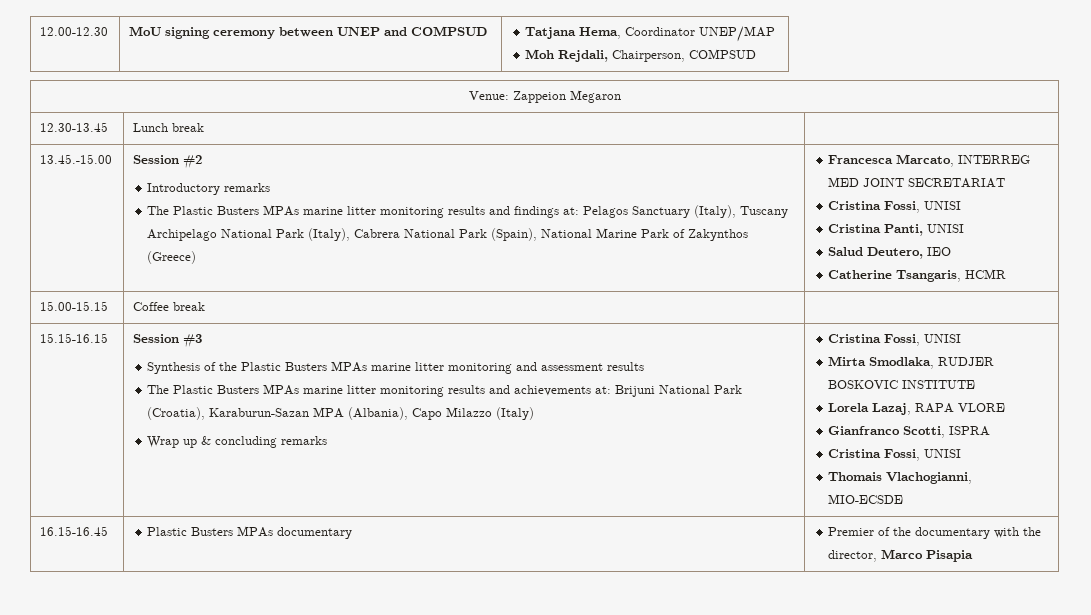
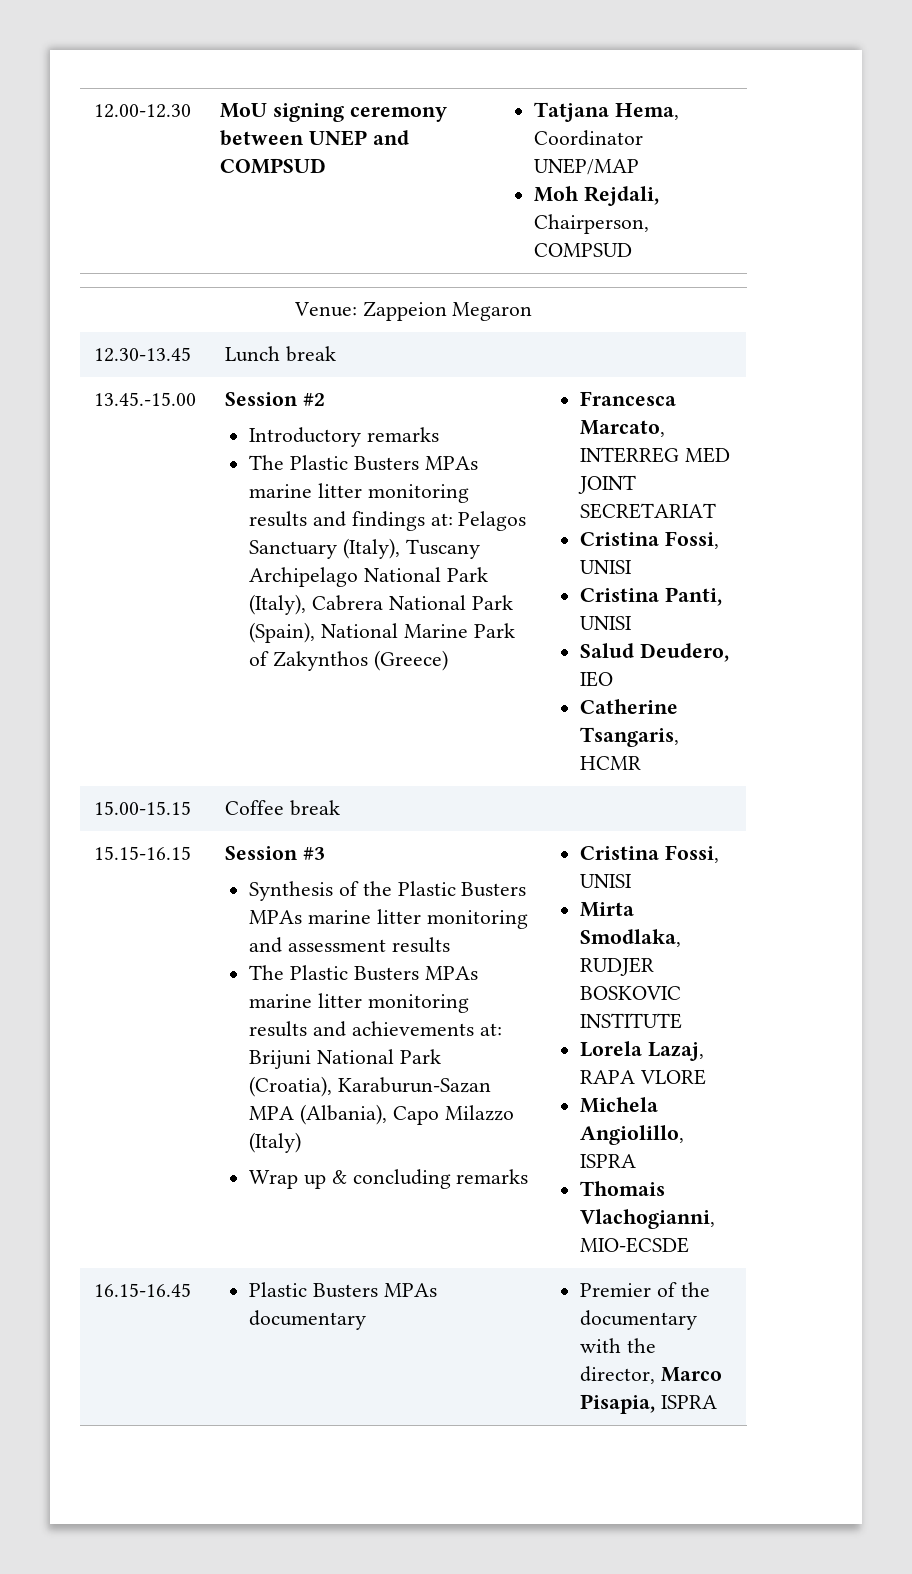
- Salud Deutero, IEO
+ Salud Deudero, IEO
- Gianfranco Scotti, ISPRA
- Cristina Fossi, UNISI
+ Michela Angiolillo, ISPRA
- 16.15-16.45 | Plastic Busters MPAs documentary | Premier of the documentary with the director, Marco Pisapia
+ 16.15-16.45 | Plastic Busters MPAs documentary | Premier of the documentary with the director, Marco Pisapia, ISPRA

